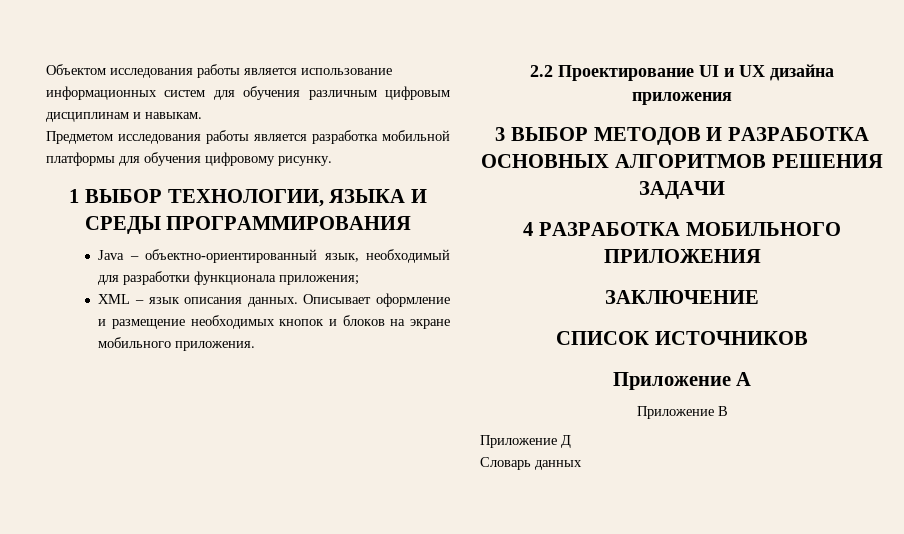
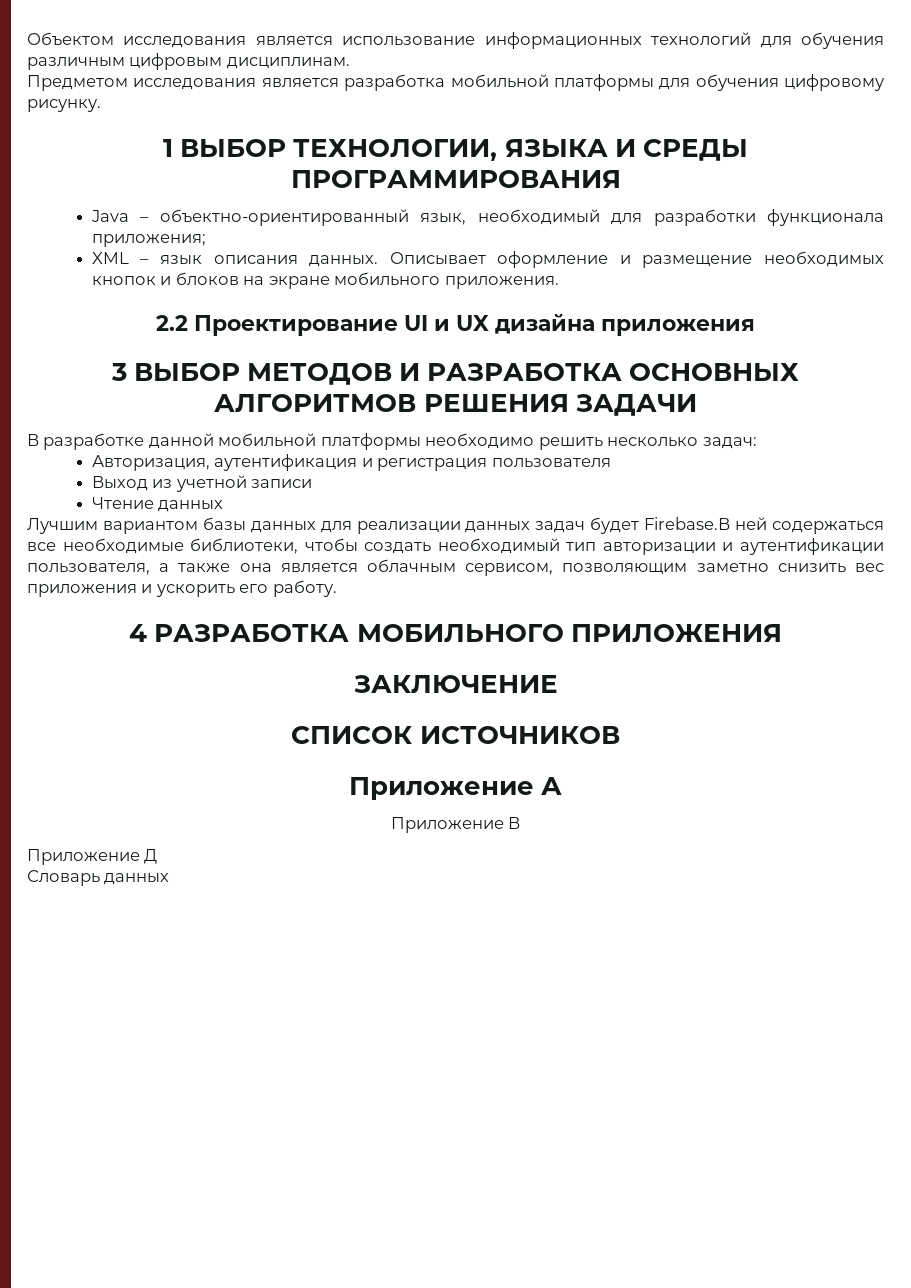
- Объектом исследования работы является использование информационных систем для обучения различным цифровым дисциплинам и навыкам.
+ Объектом исследования является использование информационных технологий для обучения различным цифровым дисциплинам.
- Предметом исследования работы является разработка мобильной платформы для обучения цифровому рисунку.
+ Предметом исследования является разработка мобильной платформы для обучения цифровому рисунку.
+ В разработке данной мобильной платформы необходимо решить несколько задач:
+ Авторизация, аутентификация и регистрация пользователя
+ Выход из учетной записи
+ Чтение данных
+ Лучшим вариантом базы данных для реализации данных задач будет Firebase.В ней содержаться все необходимые библиотеки, чтобы создать необходимый тип авторизации и аутентификации пользователя, а также она является облачным сервисом, позволяющим заметно снизить вес приложения и ускорить его работу.

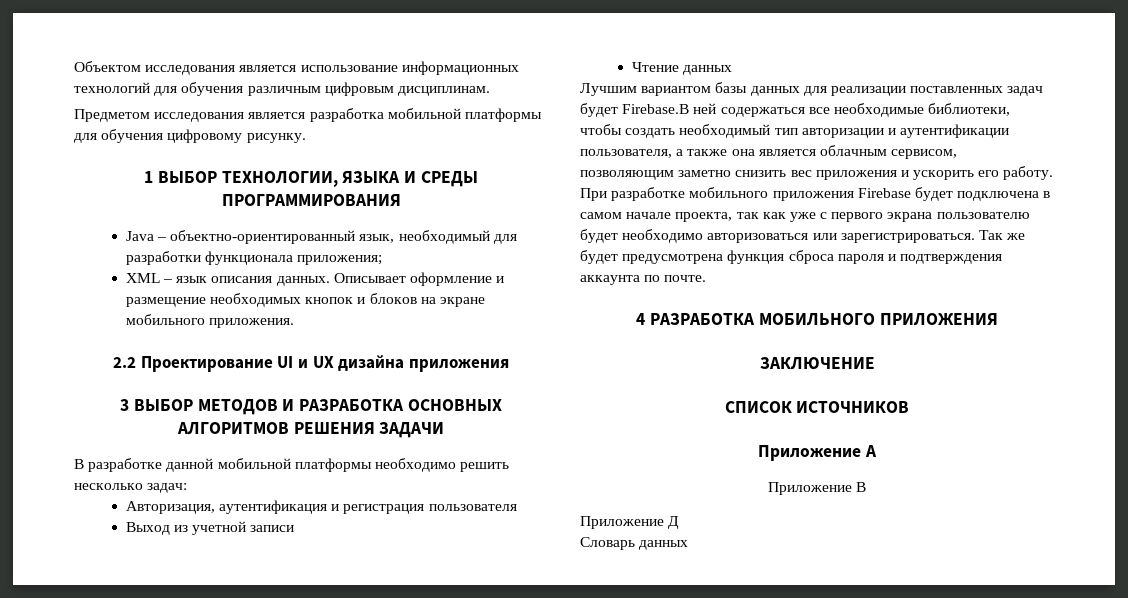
- Лучшим вариантом базы данных для реализации данных задач будет Firebase.В ней содержаться все необходимые библиотеки, чтобы создать необходимый тип авторизации и аутентификации пользователя, а также она является облачным сервисом, позволяющим заметно снизить вес приложения и ускорить его работу.
+ Лучшим вариантом базы данных для реализации поставленных задач будет Firebase.В ней содержаться все необходимые библиотеки, чтобы создать необходимый тип авторизации и аутентификации пользователя, а также она является облачным сервисом, позволяющим заметно снизить вес приложения и ускорить его работу. При разработке мобильного приложения Firebase будет подключена в самом начале проекта, так как уже с первого экрана пользователю будет необходимо авторизоваться или зарегистрироваться. Так же будет предусмотрена функция сброса пароля и подтверждения аккаунта по почте.

